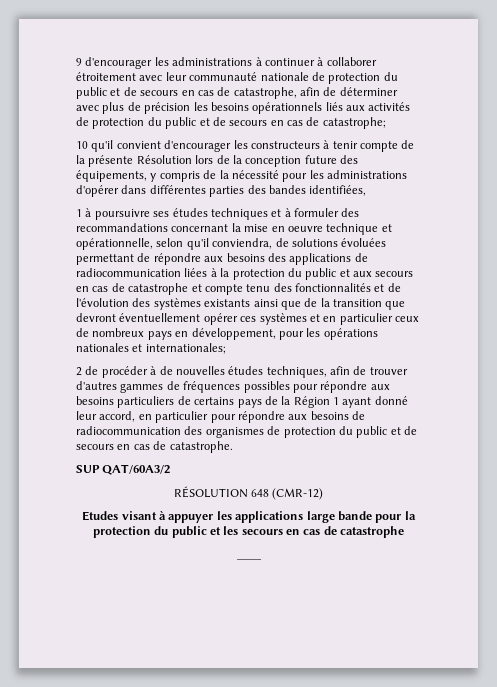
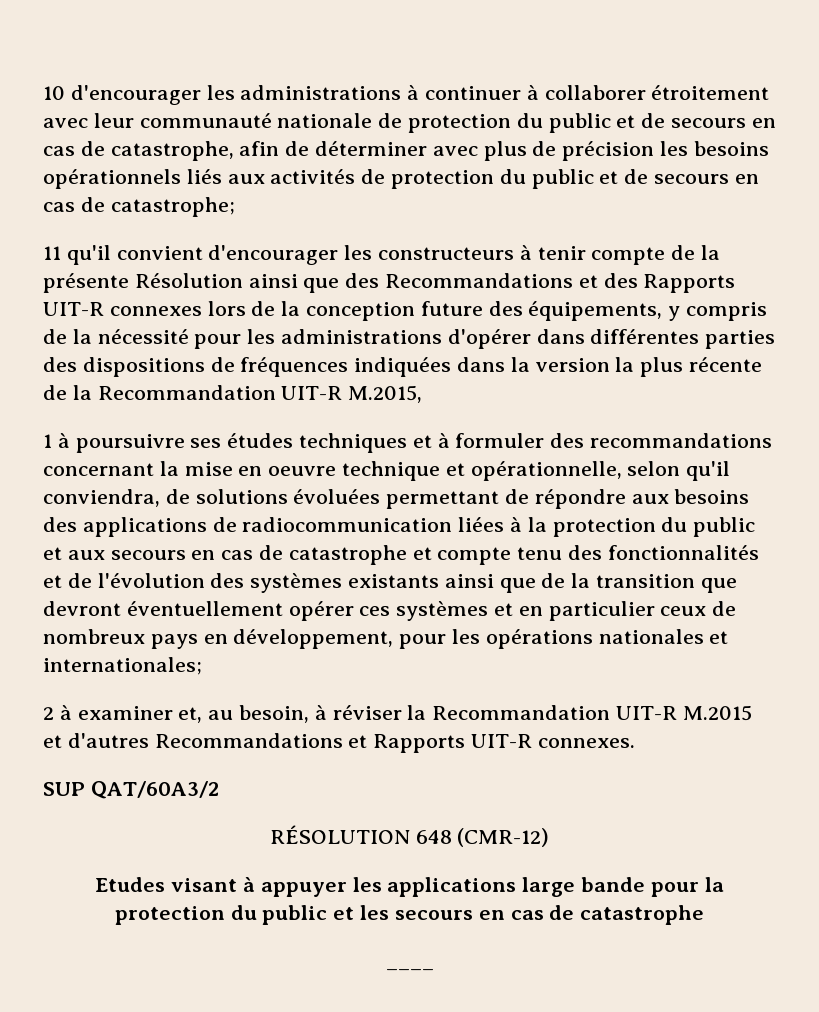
- 9 d'encourager les administrations à continuer à collaborer étroitement avec leur communauté nationale de protection du public et de secours en cas de catastrophe, afin de déterminer avec plus de précision les besoins opérationnels liés aux activités de protection du public et de secours en cas de catastrophe;
+ 10 d'encourager les administrations à continuer à collaborer étroitement avec leur communauté nationale de protection du public et de secours en cas de catastrophe, afin de déterminer avec plus de précision les besoins opérationnels liés aux activités de protection du public et de secours en cas de catastrophe;
- 10 qu'il convient d'encourager les constructeurs à tenir compte de la présente Résolution lors de la conception future des équipements, y compris de la nécessité pour les administrations d'opérer dans différentes parties des bandes identifiées,
+ 11 qu'il convient d'encourager les constructeurs à tenir compte de la présente Résolution ainsi que des Recommandations et des Rapports UIT-R connexes lors de la conception future des équipements, y compris de la nécessité pour les administrations d'opérer dans différentes parties des dispositions de fréquences indiquées dans la version la plus récente de la Recommandation UIT-R M.2015,
- 2 de procéder à de nouvelles études techniques, afin de trouver d'autres gammes de fréquences possibles pour répondre aux besoins particuliers de certains pays de la Région 1 ayant donné leur accord, en particulier pour répondre aux besoins de radiocommunication des organismes de protection du public et de secours en cas de catastrophe.
+ 2 à examiner et, au besoin, à réviser la Recommandation UIT-R M.2015 et d'autres Recommandations et Rapports UIT-R connexes.

